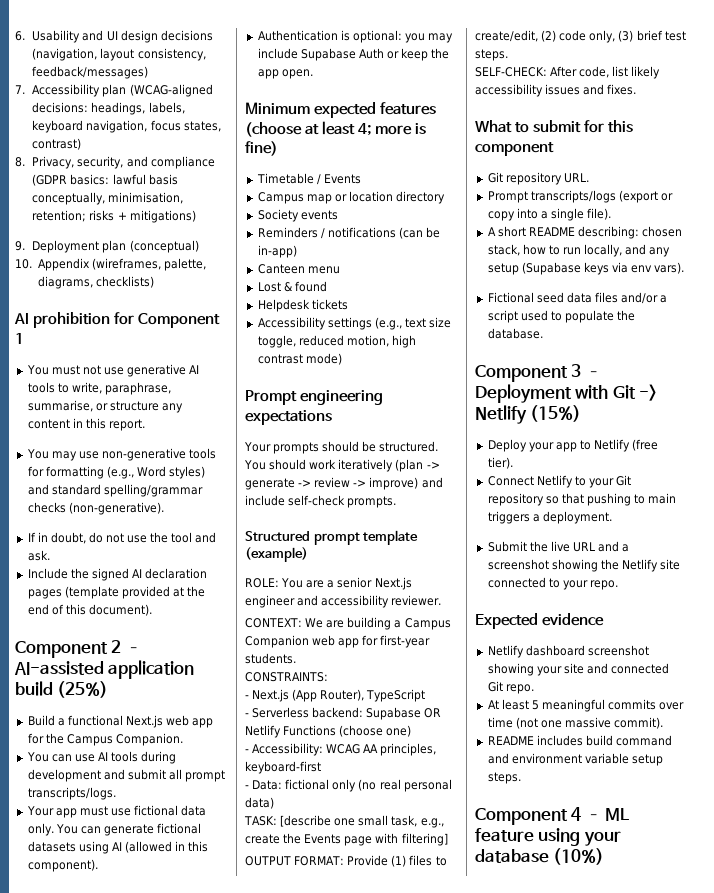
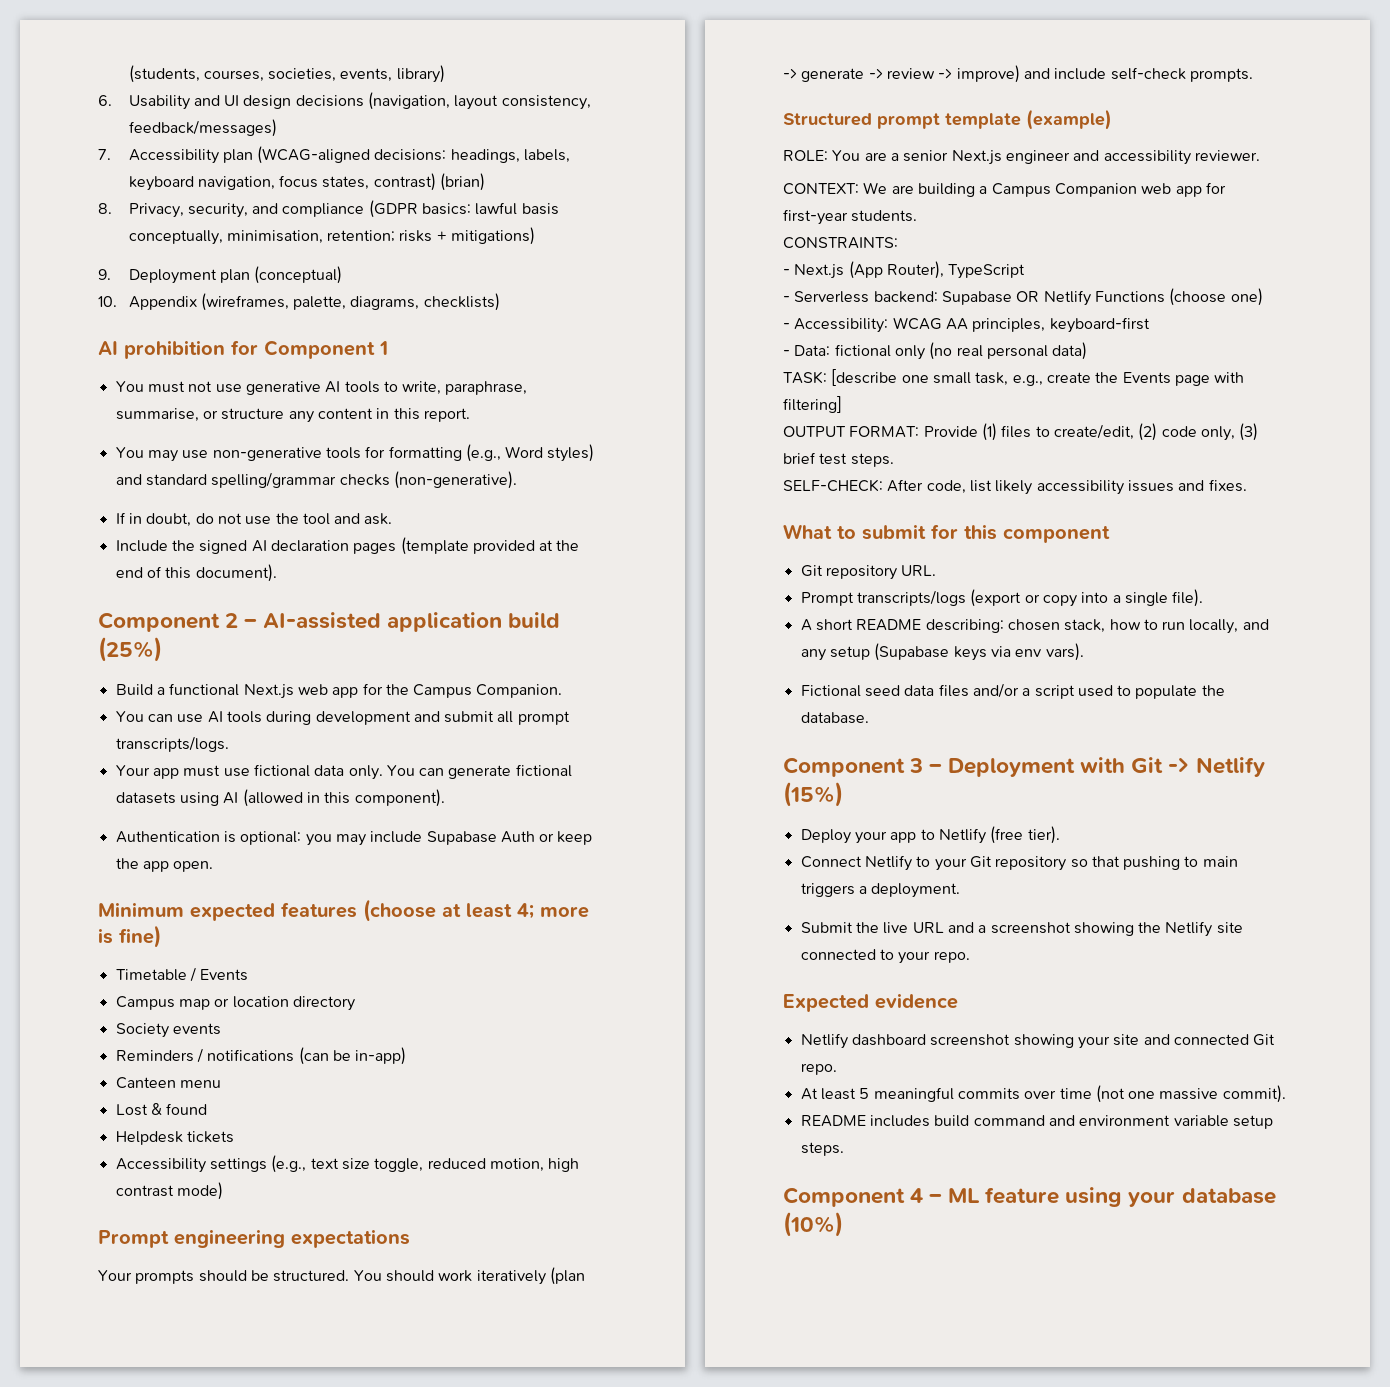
+ (students, courses, societies, events, library)
- 7. Accessibility plan (WCAG-aligned decisions: headings, labels, keyboard navigation, focus states, contrast)
+ 7. Accessibility plan (WCAG-aligned decisions: headings, labels, keyboard navigation, focus states, contrast) (brian)

